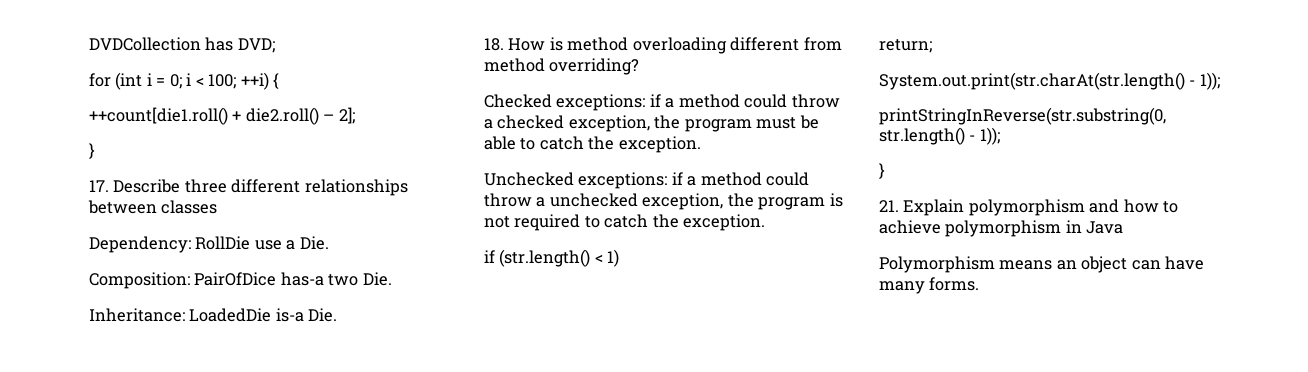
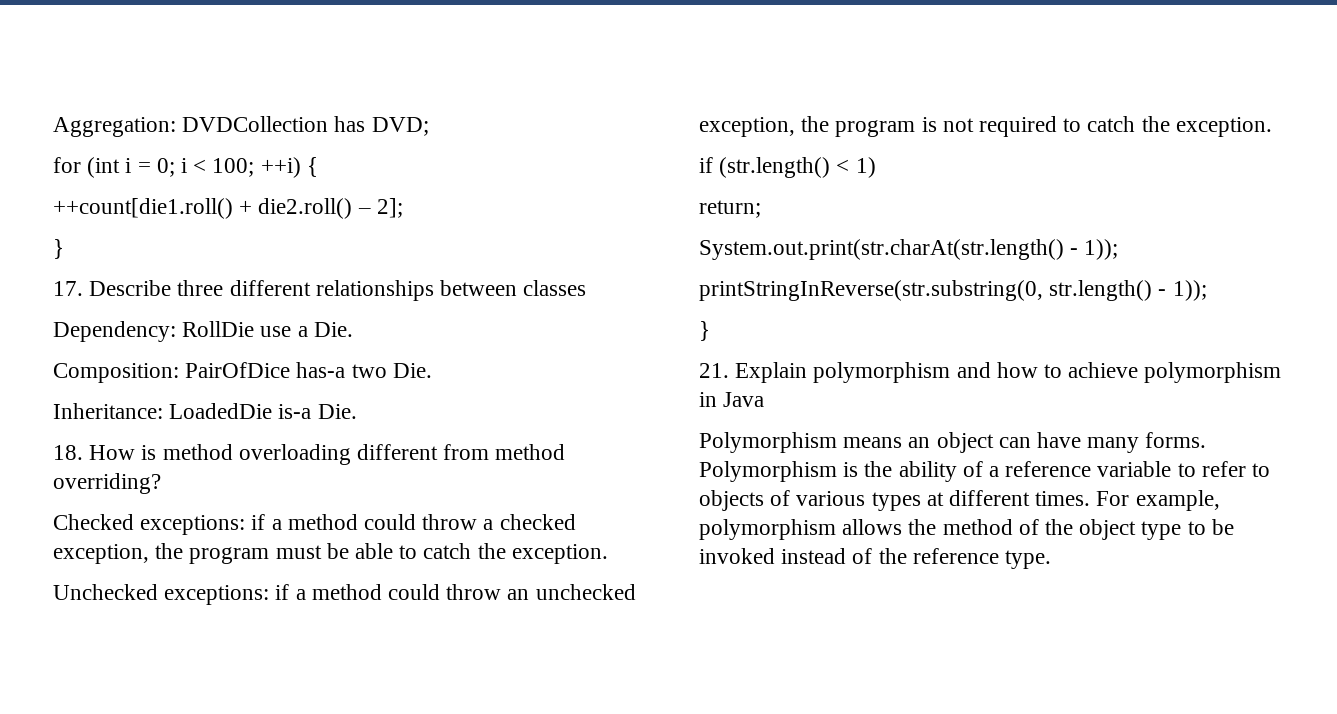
- DVDCollection has DVD;
+ Aggregation: DVDCollection has DVD;
- Unchecked exceptions: if a method could throw a unchecked exception, the program is not required to catch the exception.
+ Unchecked exceptions: if a method could throw an unchecked exception, the program is not required to catch the exception.
+ Polymorphism is the ability of a reference variable to refer to objects of various types at different times. For example, polymorphism allows the method of the object type to be invoked instead of the reference type.

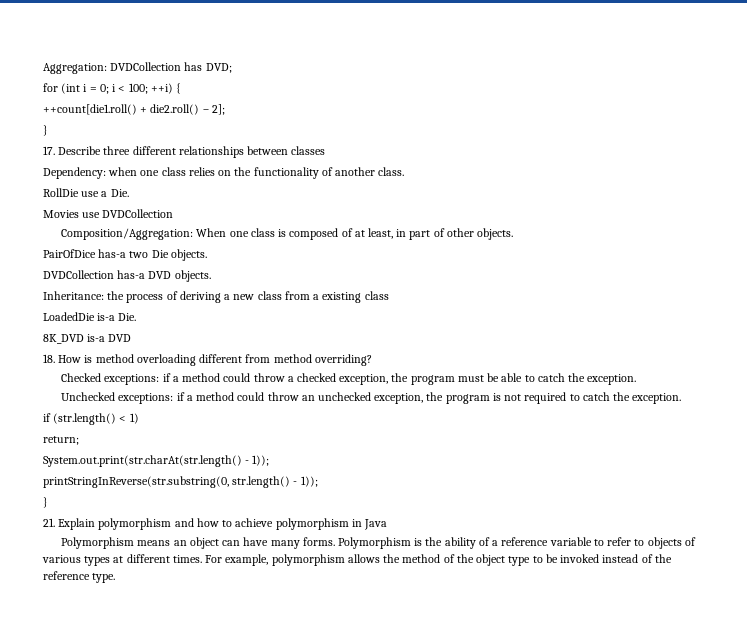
- Dependency: RollDie use a Die.
- Composition: PairOfDice has-a two Die.
- Inheritance: LoadedDie is-a Die.
+ Dependency: when one class relies on the functionality of another class.
+ RollDie use a Die.
+ Movies use DVDCollection
+ Composition/Aggregation: When one class is composed of at least, in part of other objects.
+ PairOfDice has-a two Die objects.
+ DVDCollection has-a DVD objects.
+ Inheritance: the process of deriving a new class from a existing class
+ LoadedDie is-a Die.
+ 8K_DVD is-a DVD

